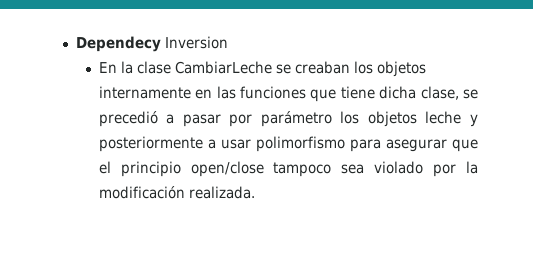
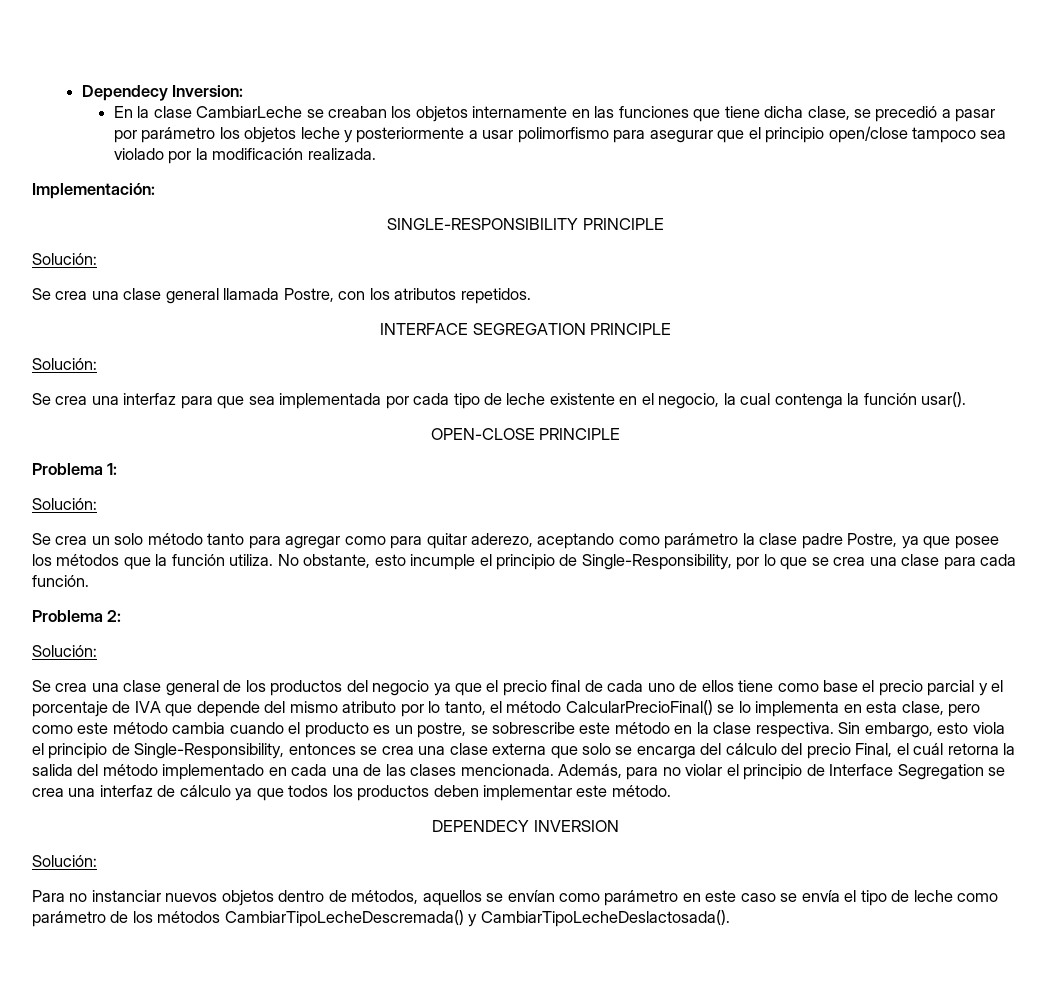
- Dependecy Inversion
+ Dependecy Inversion:
+ Implementación:
+ SINGLE-RESPONSIBILITY PRINCIPLE
+ Solución:
+ Se crea una clase general llamada Postre, con los atributos repetidos.
+ INTERFACE SEGREGATION PRINCIPLE
+ Solución:
+ Se crea una interfaz para que sea implementada por cada tipo de leche existente en el negocio, la cual contenga la función usar().
+ OPEN-CLOSE PRINCIPLE
+ Problema 1:
+ Solución:
+ Se crea un solo método tanto para agregar como para quitar aderezo, aceptando como parámetro la clase padre Postre, ya que posee los métodos que la función utiliza. No obstante, esto incumple el principio de Single-Responsibility, por lo que se crea una clase para cada función.
+ Problema 2:
+ Solución:
+ Se crea una clase general de los productos del negocio ya que el precio final de cada uno de ellos tiene como base el precio parcial y el porcentaje de IVA que depende del mismo atributo por lo tanto, el método CalcularPrecioFinal() se lo implementa en esta clase, pero como este método cambia cuando el producto es un postre, se sobrescribe este método en la clase respectiva. Sin embargo, esto viola el principio de Single-Responsibility, entonces se crea una clase externa que solo se encarga del cálculo del precio Final, el cuál retorna la salida del método implementado en cada una de las clases mencionada. Además, para no violar el principio de Interface Segregation se crea una interfaz de cálculo ya que todos los productos deben implementar este método.
+ DEPENDECY INVERSION
+ Solución:
+ Para no instanciar nuevos objetos dentro de métodos, aquellos se envían como parámetro en este caso se envía el tipo de leche como parámetro de los métodos CambiarTipoLecheDescremada() y CambiarTipoLecheDeslactosada().

